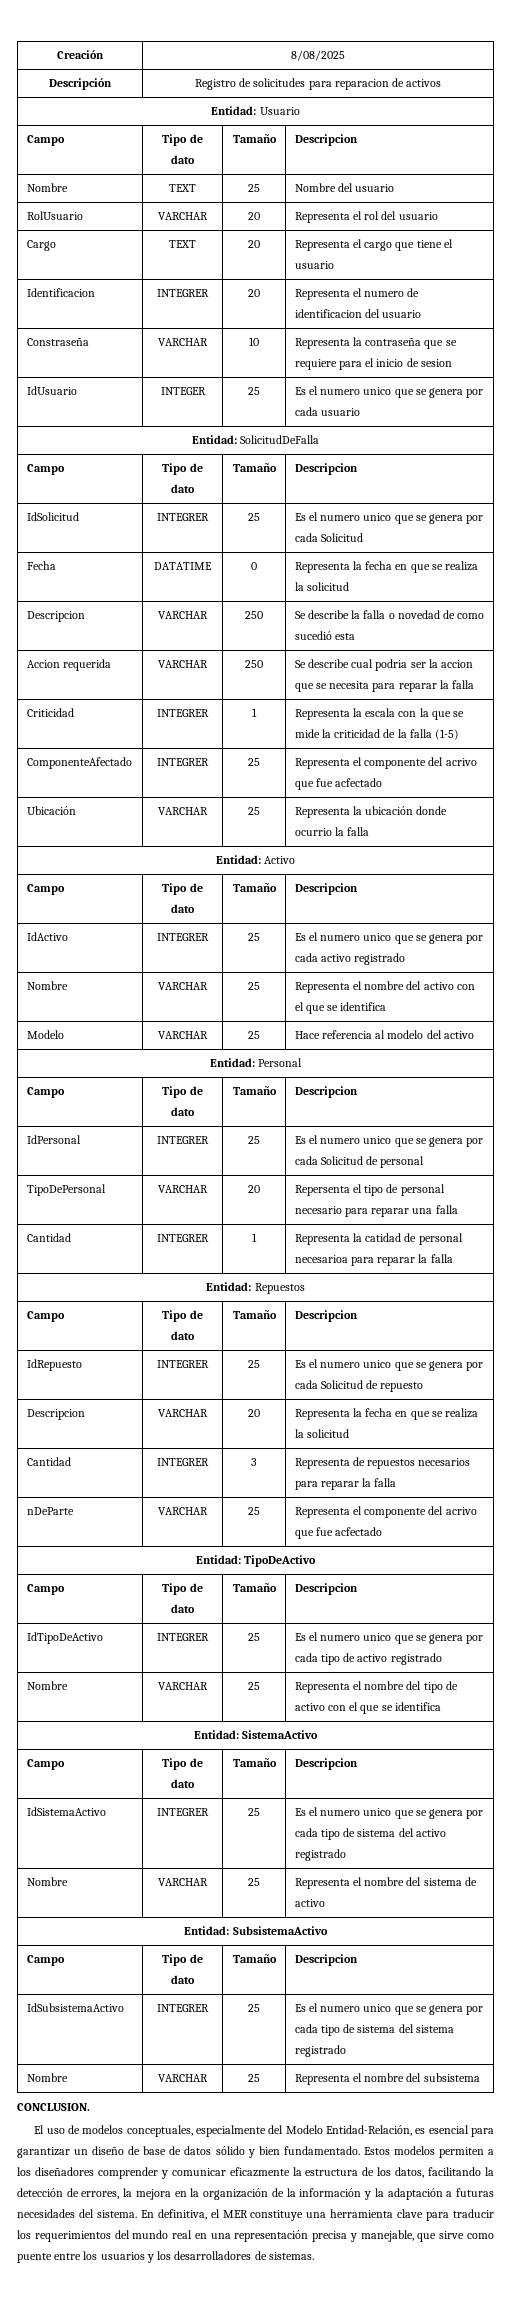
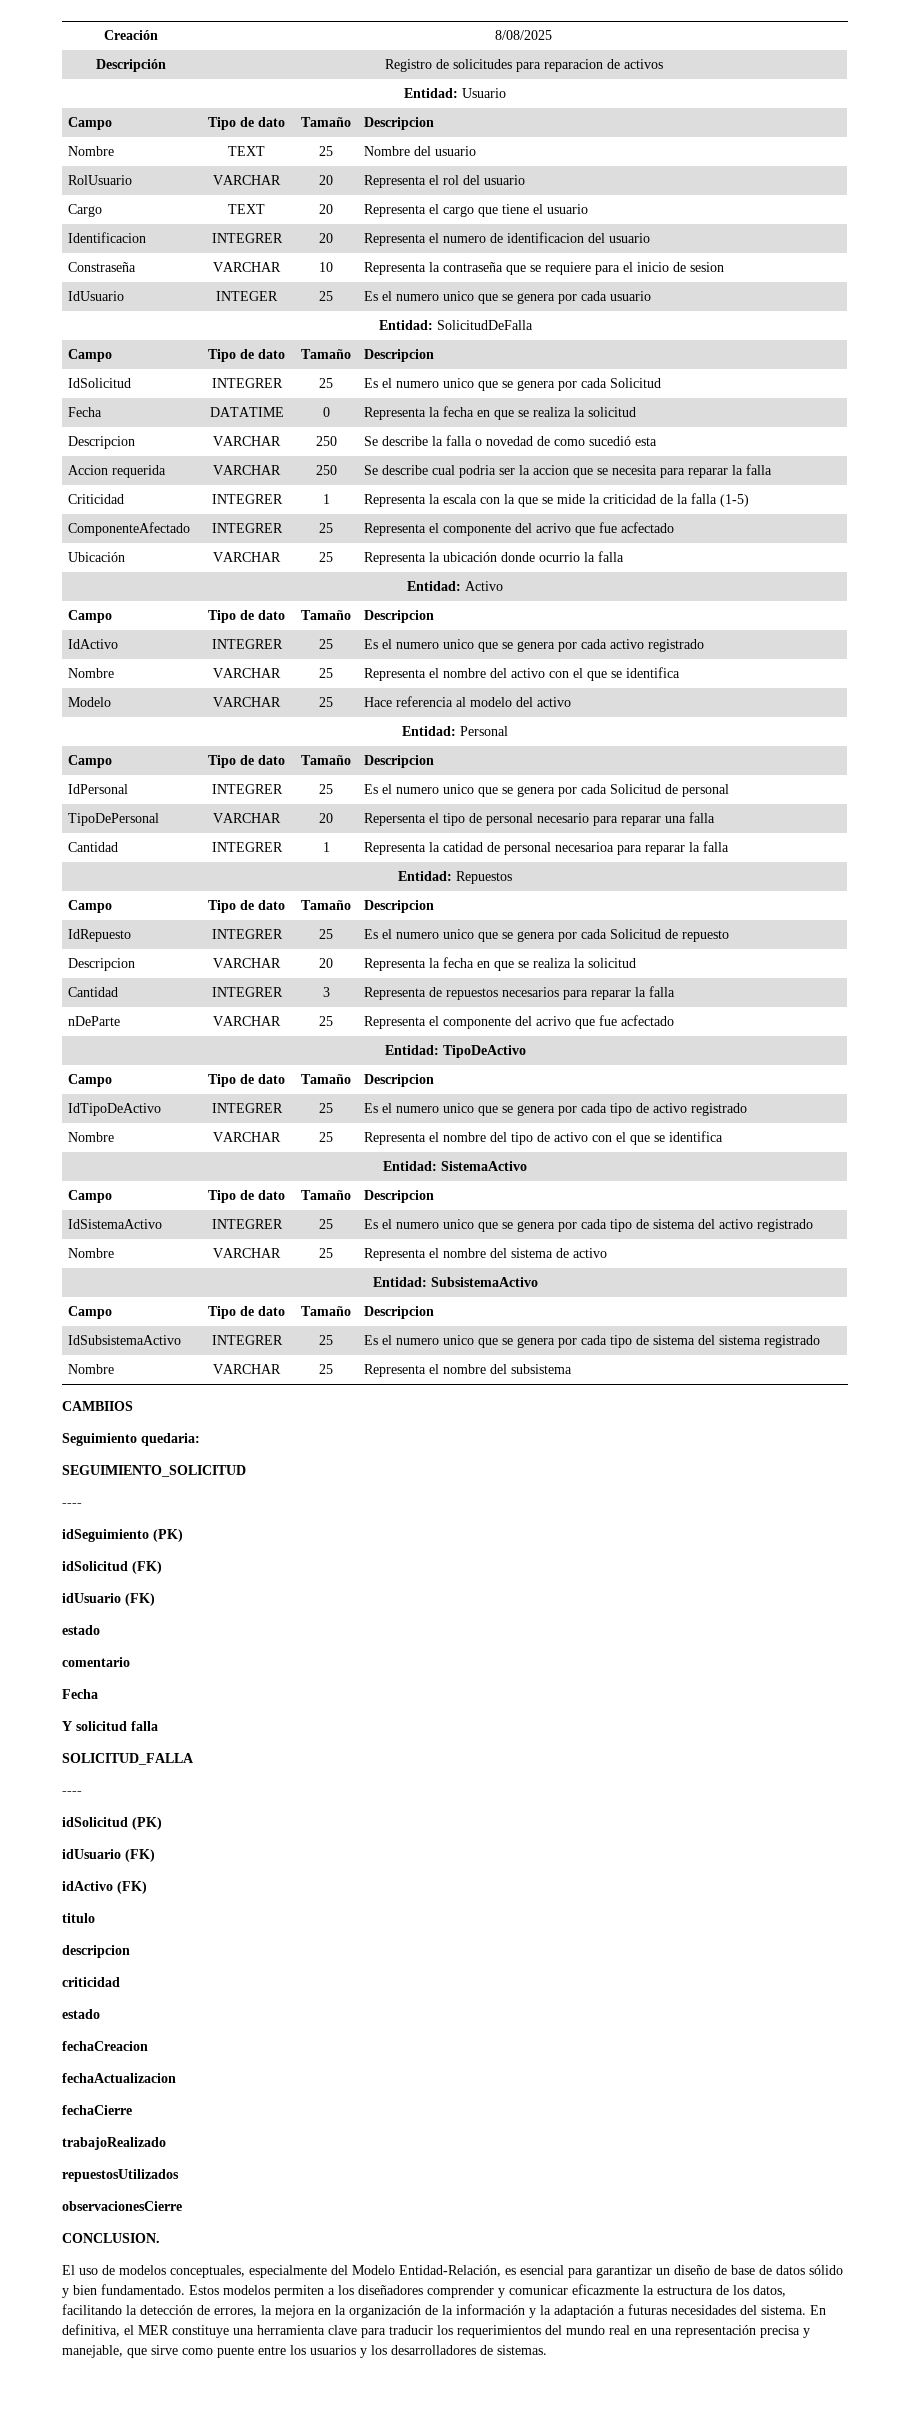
+ CAMBIIOS
+ Seguimiento quedaria:
+ SEGUIMIENTO_SOLICITUD
+ ----
+ idSeguimiento (PK)
+ idSolicitud (FK)
+ idUsuario (FK)
+ estado
+ comentario
+ Fecha
+ Y solicitud falla
+ SOLICITUD_FALLA
+ ----
+ idSolicitud (PK)
+ idUsuario (FK)
+ idActivo (FK)
+ titulo
+ descripcion
+ criticidad
+ estado
+ fechaCreacion
+ fechaActualizacion
+ fechaCierre
+ trabajoRealizado
+ repuestosUtilizados
+ observacionesCierre

